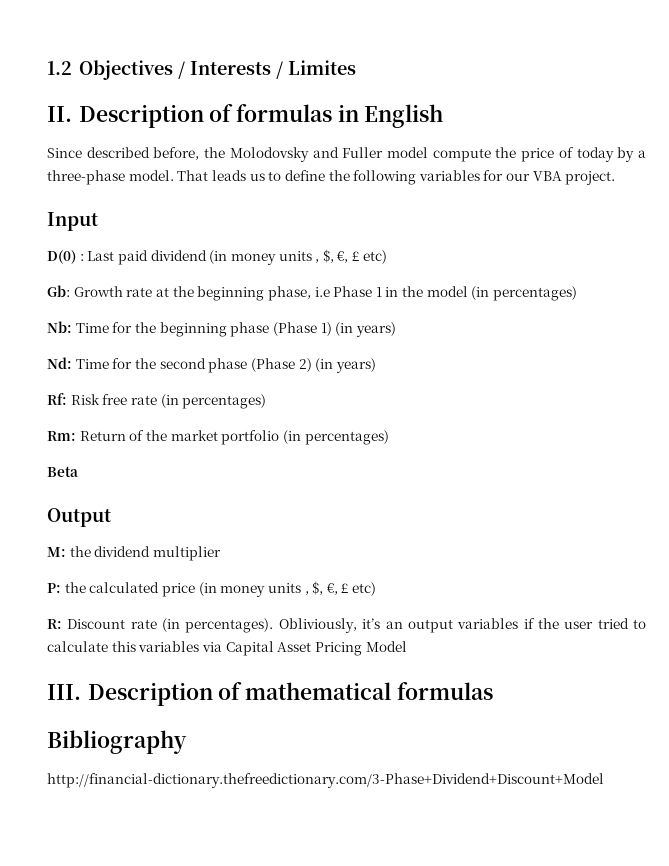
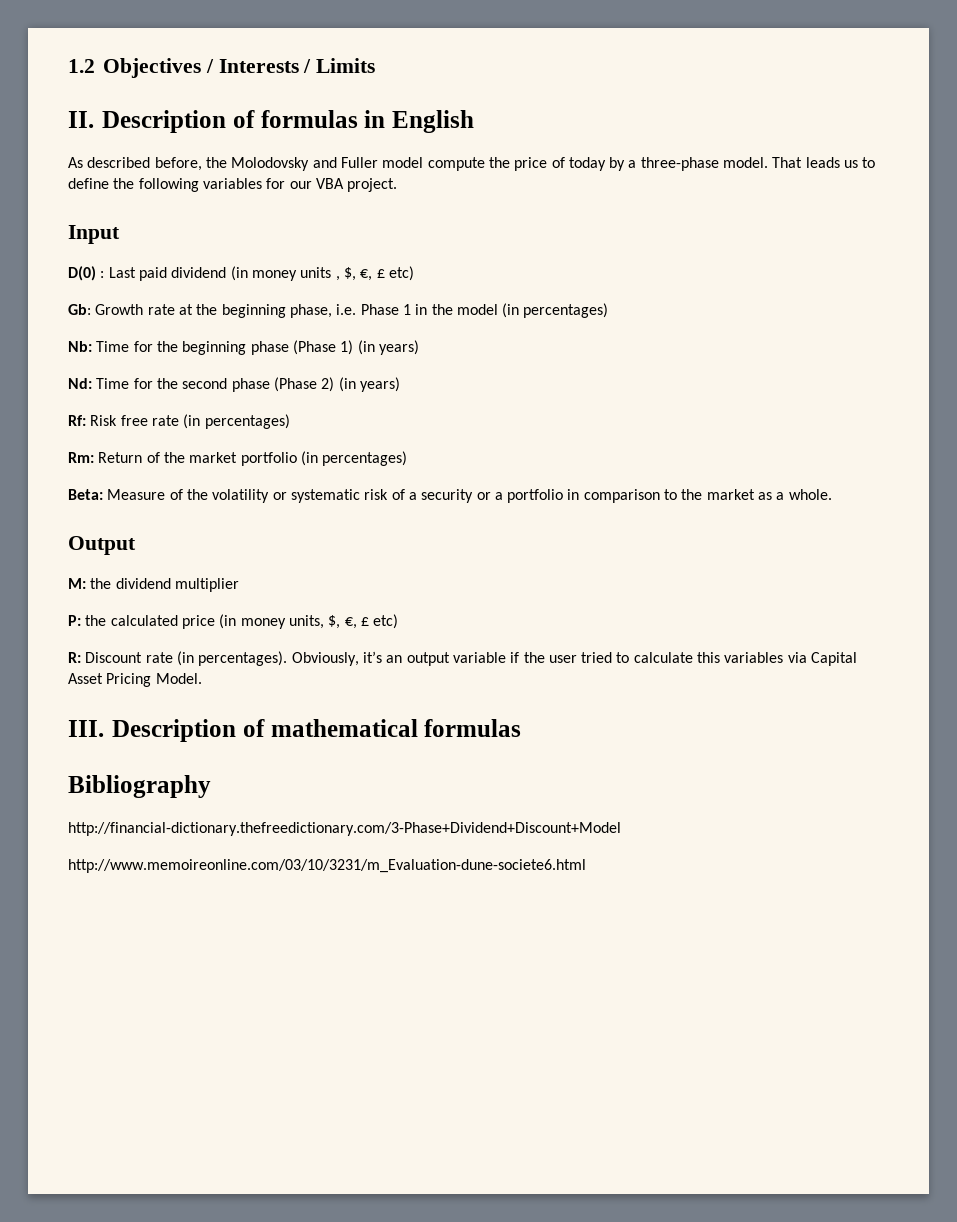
- 1.2 Objectives / Interests / Limites
+ 1.2 Objectives / Interests / Limits
- Since described before, the Molodovsky and Fuller model compute the price of today by a three-phase model.
+ As described before, the Molodovsky and Fuller model compute the price of today by a three-phase model.
- Gb: Growth rate at the beginning phase, i.e Phase 1 in the model (in percentages)
+ Gb: Growth rate at the beginning phase, i.e. Phase 1 in the model (in percentages)
- Beta
+ Beta: Measure of the volatility or systematic risk of a security or a portfolio in comparison to the market as a whole.
- P: the calculated price (in money units , $, €, £ etc)
+ P: the calculated price (in money units, $, €, £ etc)
- Obliviously, it’s an output variables if the user tried to calculate this variables via Capital Asset Pricing Model
+ Obviously, it’s an output variable if the user tried to calculate this variables via Capital Asset Pricing Model.
+ http://www.memoireonline.com/03/10/3231/m_Evaluation-dune-societe6.html

